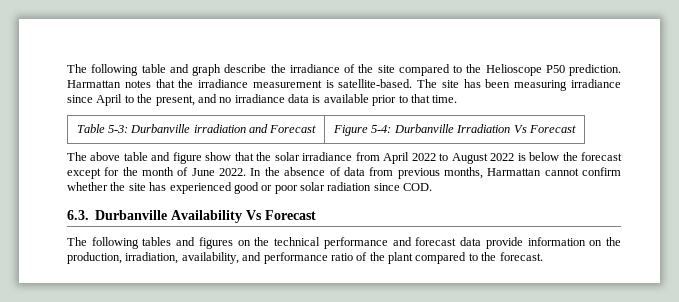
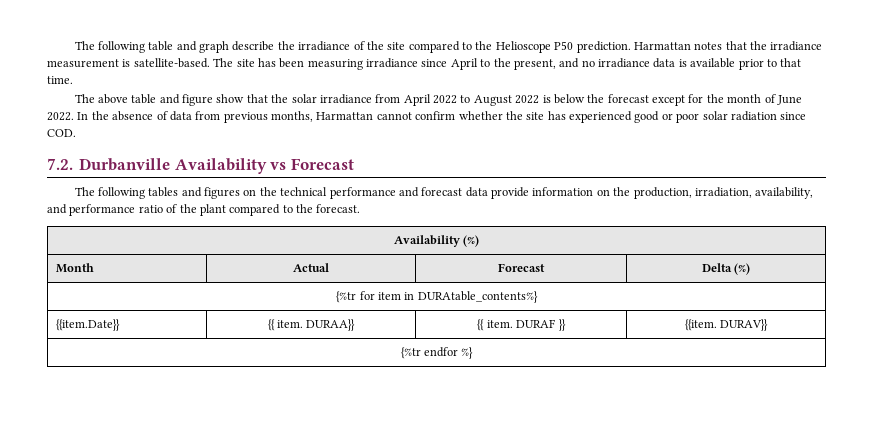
- Table 5-3: Durbanville irradiation and Forecast | Figure 5-4: Durbanville Irradiation Vs Forecast
- 6.3. Durbanville Availability Vs Forecast
+ 7.2. Durbanville Availability vs Forecast
+ Availability (%)
+ Month | Actual | Forecast | Delta (%)
+ {%tr for item in DURAtable_contents%}
+ {{item.Date}} | {{ item. DURAA}} | {{ item. DURAF }} | {{item. DURAV}}
+ {%tr endfor %}

